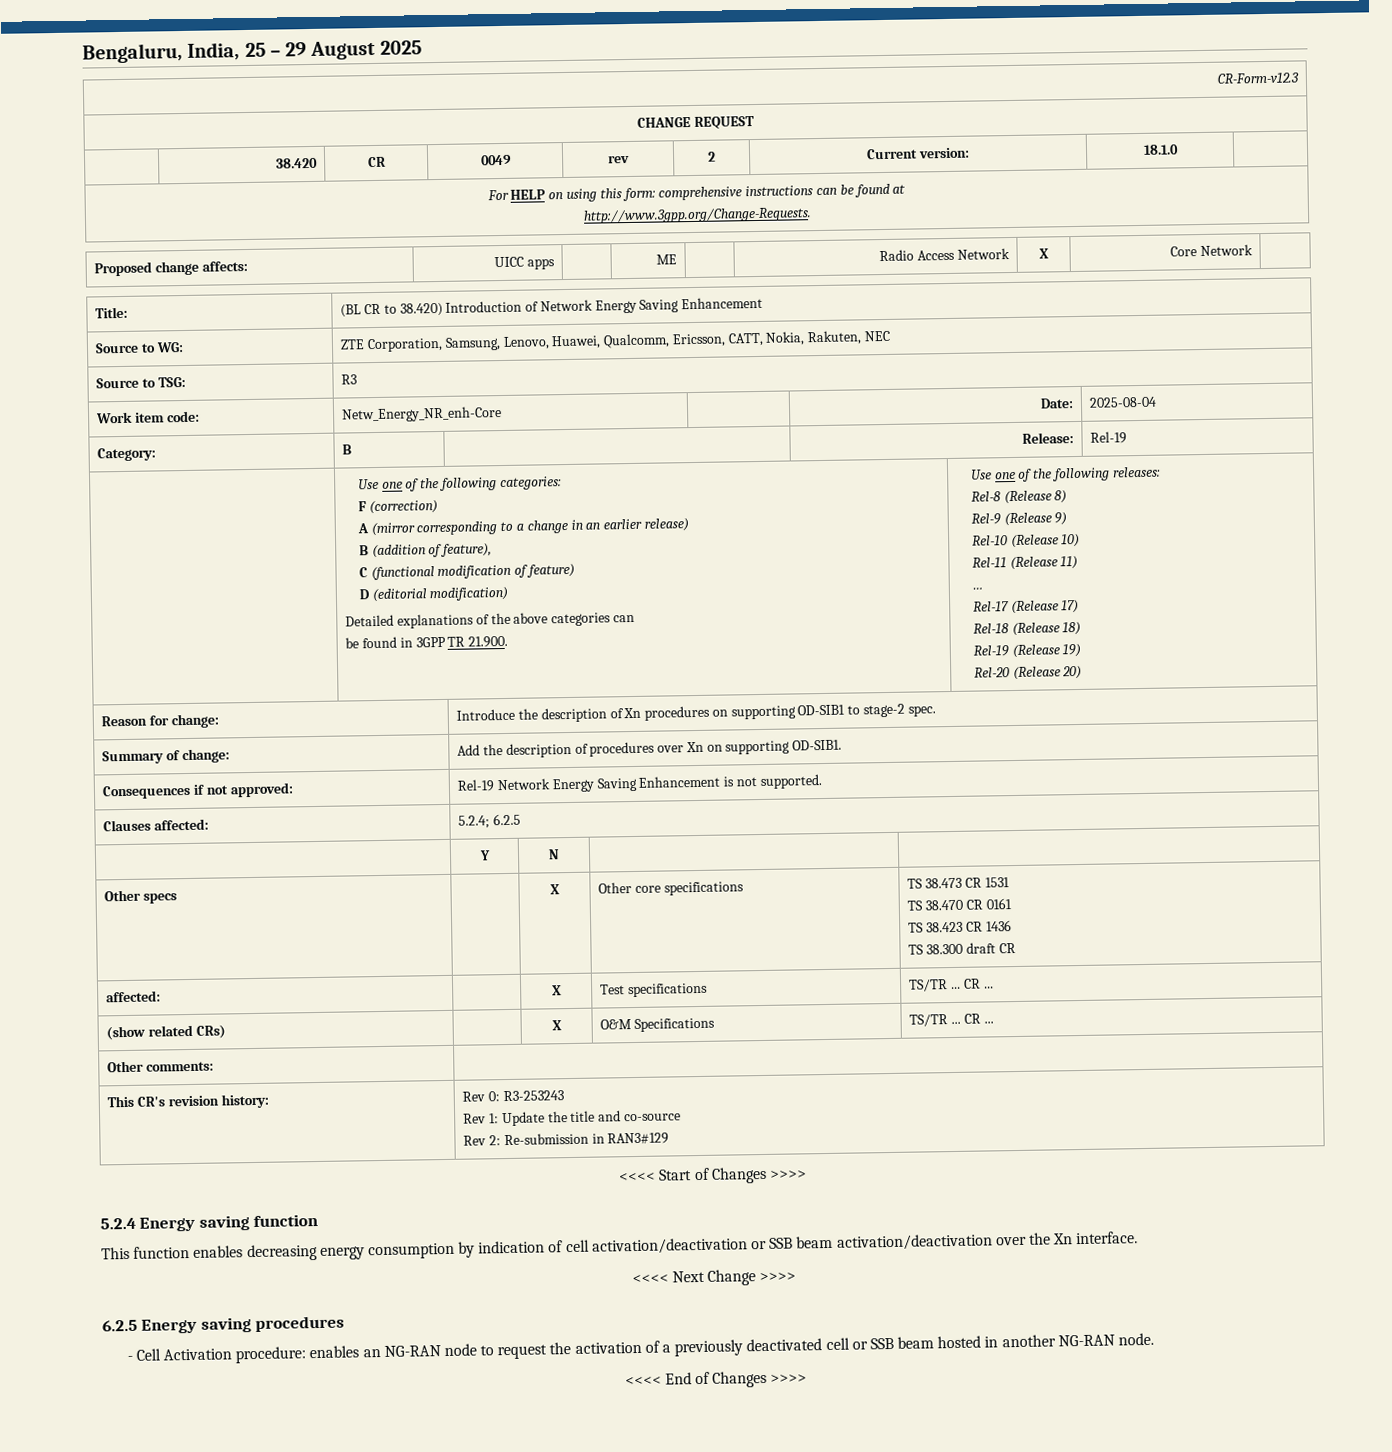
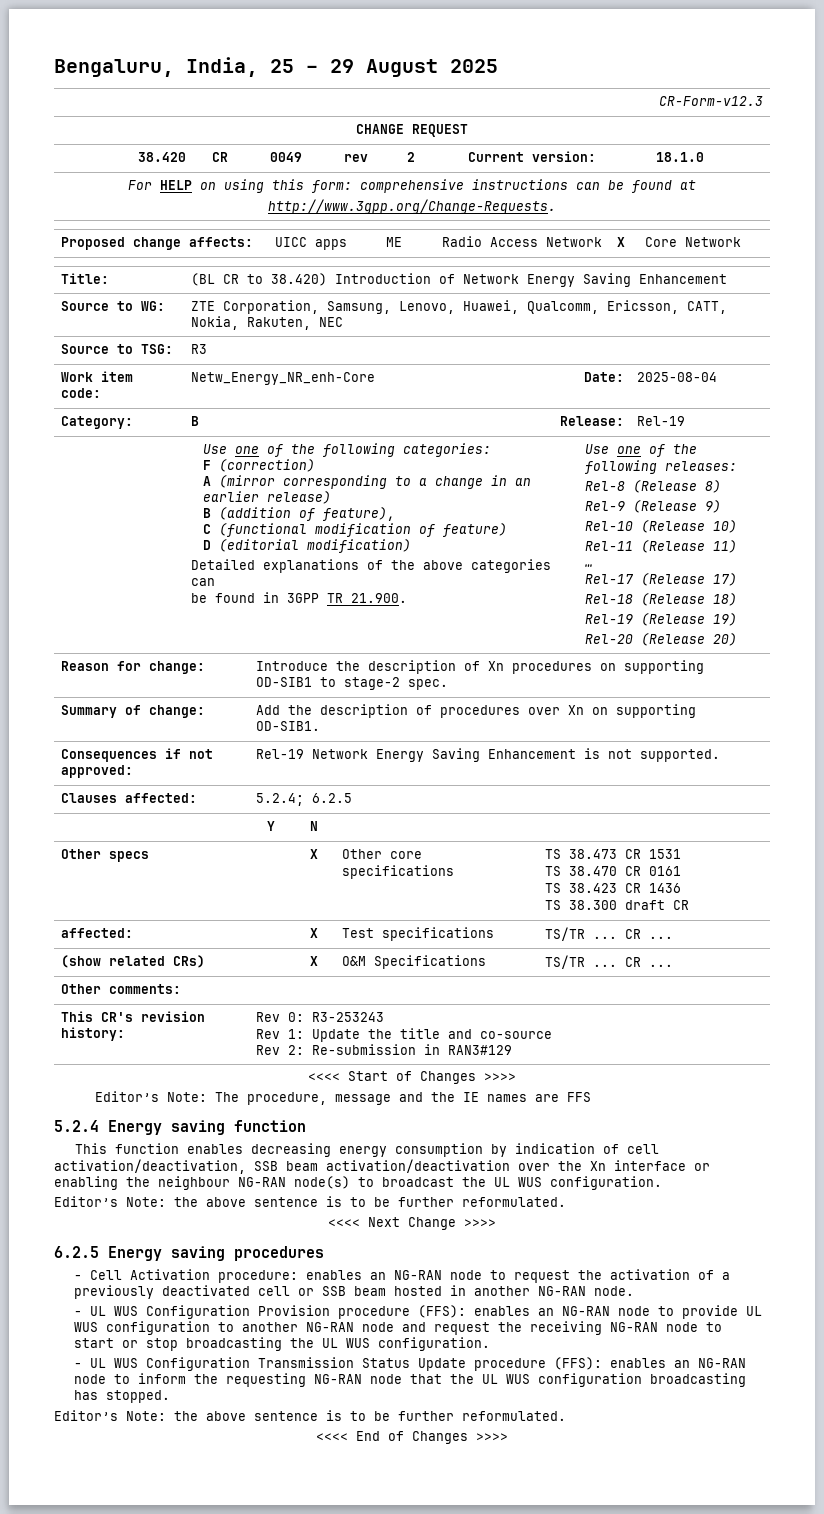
+ Editor’s Note: The procedure, message and the IE names are FFS
- This function enables decreasing energy consumption by indication of cell activation/deactivation or SSB beam activation/deactivation over the Xn interface.
+ This function enables decreasing energy consumption by indication of cell activation/deactivation, SSB beam activation/deactivation over the Xn interface or enabling the neighbour NG-RAN node(s) to broadcast the UL WUS configuration.
+ Editor’s Note: the above sentence is to be further reformulated.
+ - UL WUS Configuration Provision procedure (FFS): enables an NG-RAN node to provide UL WUS configuration to another NG-RAN node and request the receiving NG-RAN node to start or stop broadcasting the UL WUS configuration.
+ - UL WUS Configuration Transmission Status Update procedure (FFS): enables an NG-RAN node to inform the requesting NG-RAN node that the UL WUS configuration broadcasting has stopped.
+ Editor’s Note: the above sentence is to be further reformulated.

